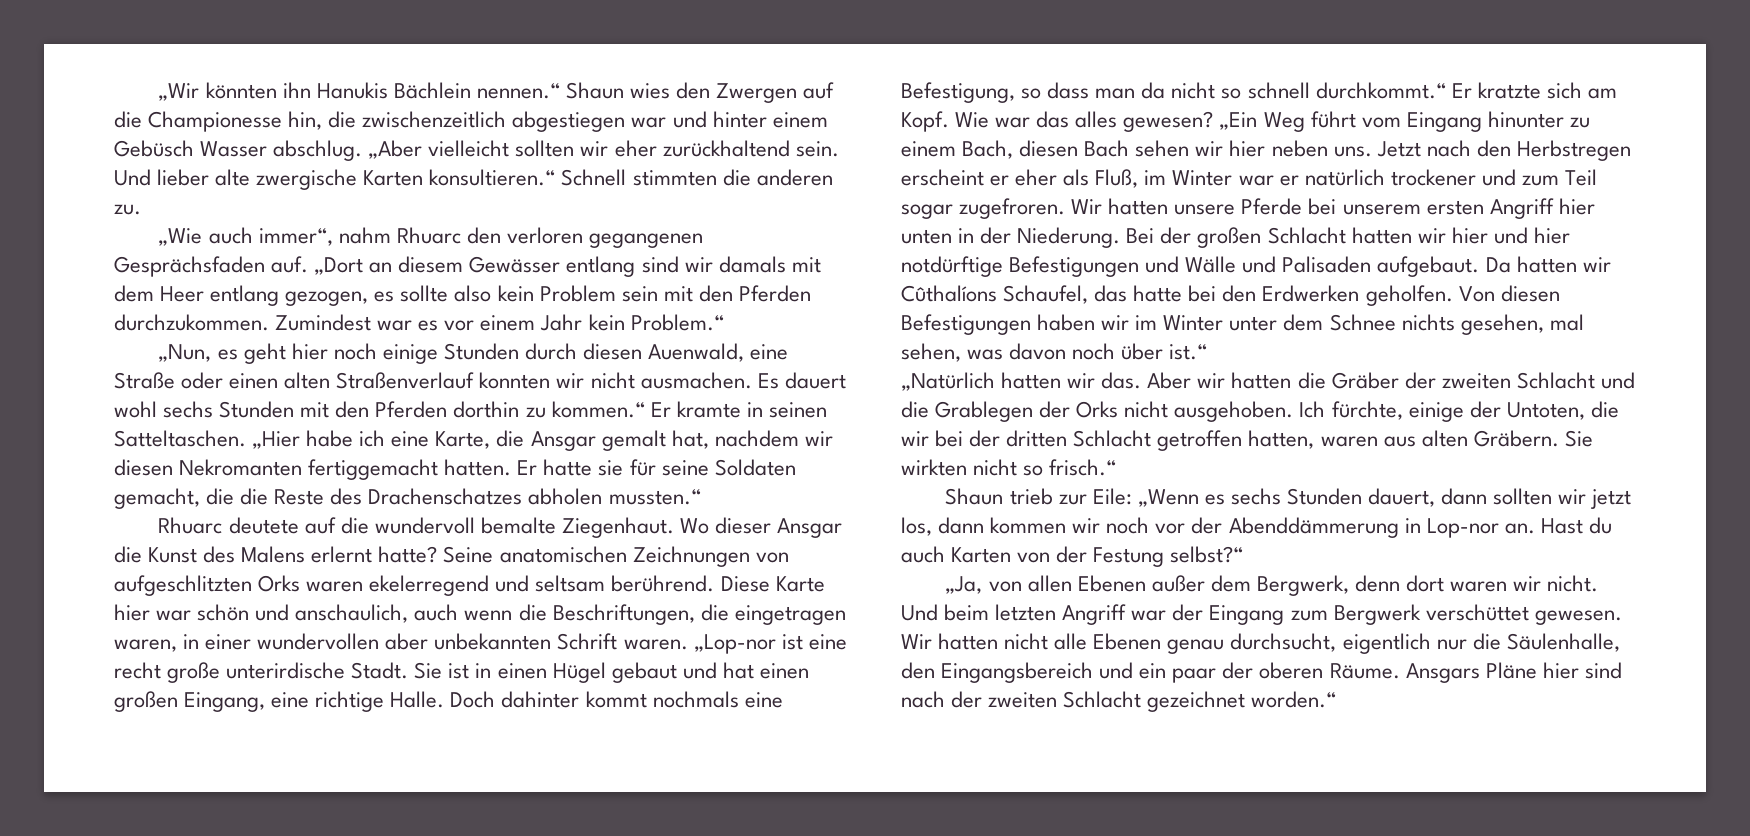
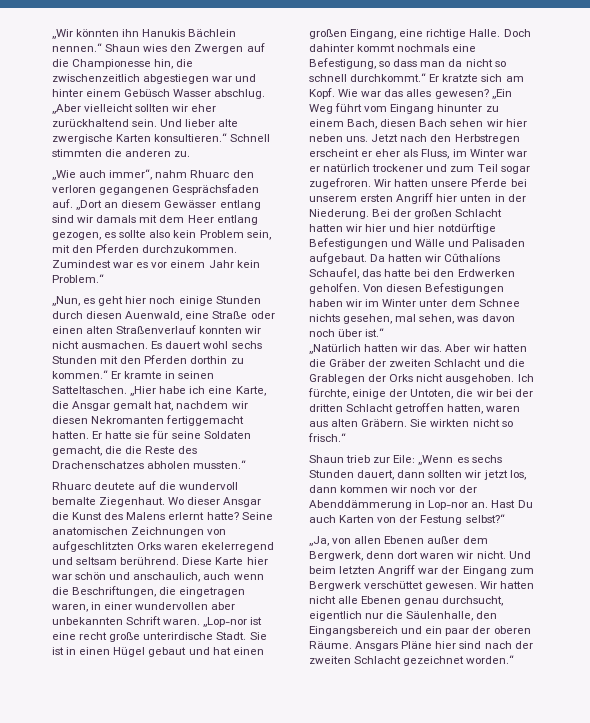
- „Dort an diesem Gewässer entlang sind wir damals mit dem Heer entlang gezogen, es sollte also kein Problem sein mit den Pferden durchzukommen.
+ „Dort an diesem Gewässer entlang sind wir damals mit dem Heer entlang gezogen, es sollte also kein Problem sein, mit den Pferden durchzukommen.
- Jetzt nach den Herbstregen erscheint er eher als Fluß, im Winter war er natürlich trockener und zum Teil sogar zugefroren.
+ Jetzt nach den Herbstregen erscheint er eher als Fluss, im Winter war er natürlich trockener und zum Teil sogar zugefroren.
- Hast du auch Karten von der Festung selbst?“
+ Hast Du auch Karten von der Festung selbst?“

